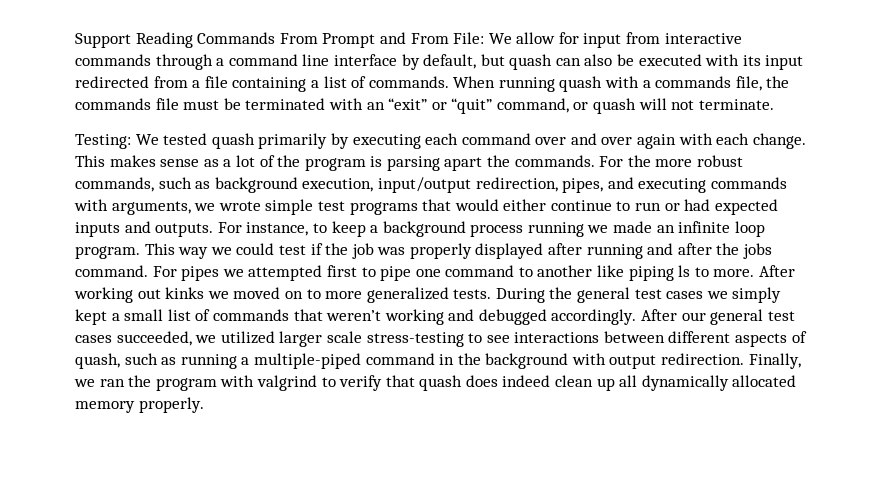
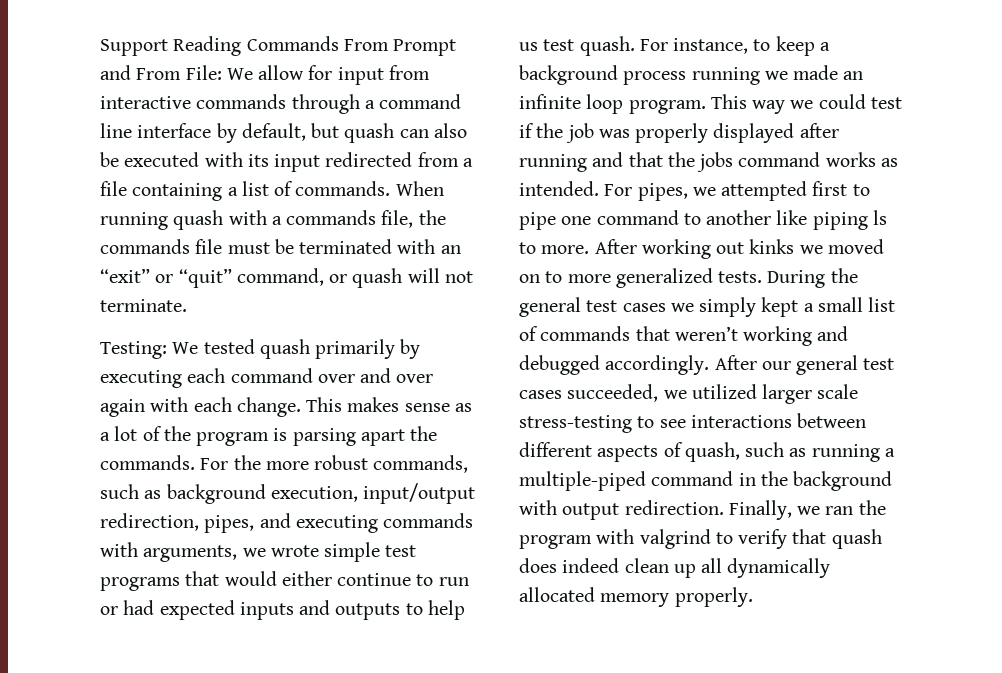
- For the more robust commands, such as background execution, input/output redirection, pipes, and executing commands with arguments, we wrote simple test programs that would either continue to run or had expected inputs and outputs.
+ For the more robust commands, such as background execution, input/output redirection, pipes, and executing commands with arguments, we wrote simple test programs that would either continue to run or had expected inputs and outputs to help us test quash.
- This way we could test if the job was properly displayed after running and after the jobs command. For pipes we attempted first to pipe one command to another like piping ls to more.
+ This way we could test if the job was properly displayed after running and that the jobs command works as intended. For pipes, we attempted first to pipe one command to another like piping ls to more.

